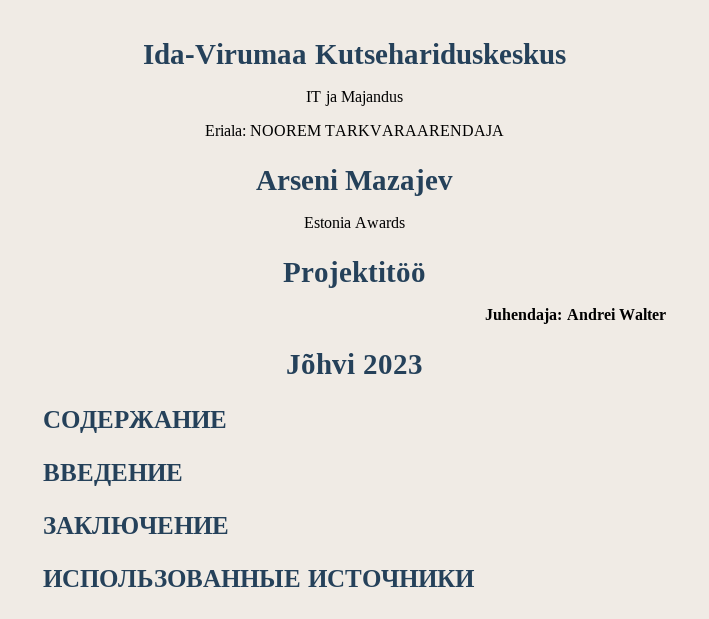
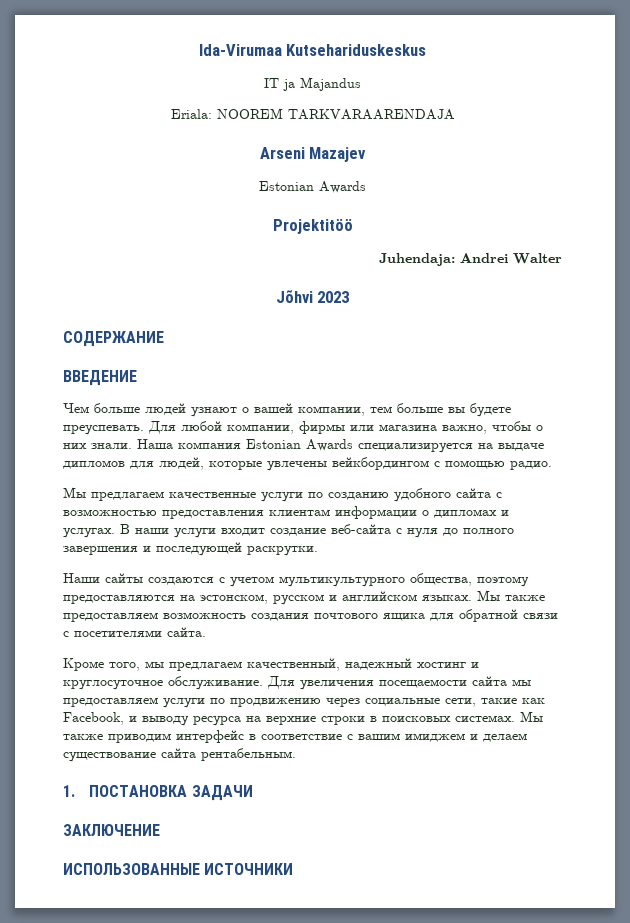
  Arseni Mazajev
- Estonia Awards
+ Estonian Awards
+ Чем больше людей узнают о вашей компании, тем больше вы будете преуспевать. Для любой компании, фирмы или магазина важно, чтобы о них знали. Наша компания Estonian Awards специализируется на выдаче дипломов для людей, которые увлечены вейкбордингом с помощью радио.
+ Мы предлагаем качественные услуги по созданию удобного сайта с возможностью предоставления клиентам информации о дипломах и услугах. В наши услуги входит создание веб-сайта с нуля до полного завершения и последующей раскрутки.
+ Наши сайты создаются с учетом мультикультурного общества, поэтому предоставляются на эстонском, русском и английском языках. Мы также предоставляем возможность создания почтового ящика для обратной связи с посетителями сайта.
+ Кроме того, мы предлагаем качественный, надежный хостинг и круглосуточное обслуживание. Для увеличения посещаемости сайта мы предоставляем услуги по продвижению через социальные сети, такие как Facebook, и выводу ресурса на верхние строки в поисковых системах. Мы также приводим интерфейс в соответствие с вашим имиджем и делаем существование сайта рентабельным.
+ 1. ПОСТАНОВКА ЗАДАЧИ

